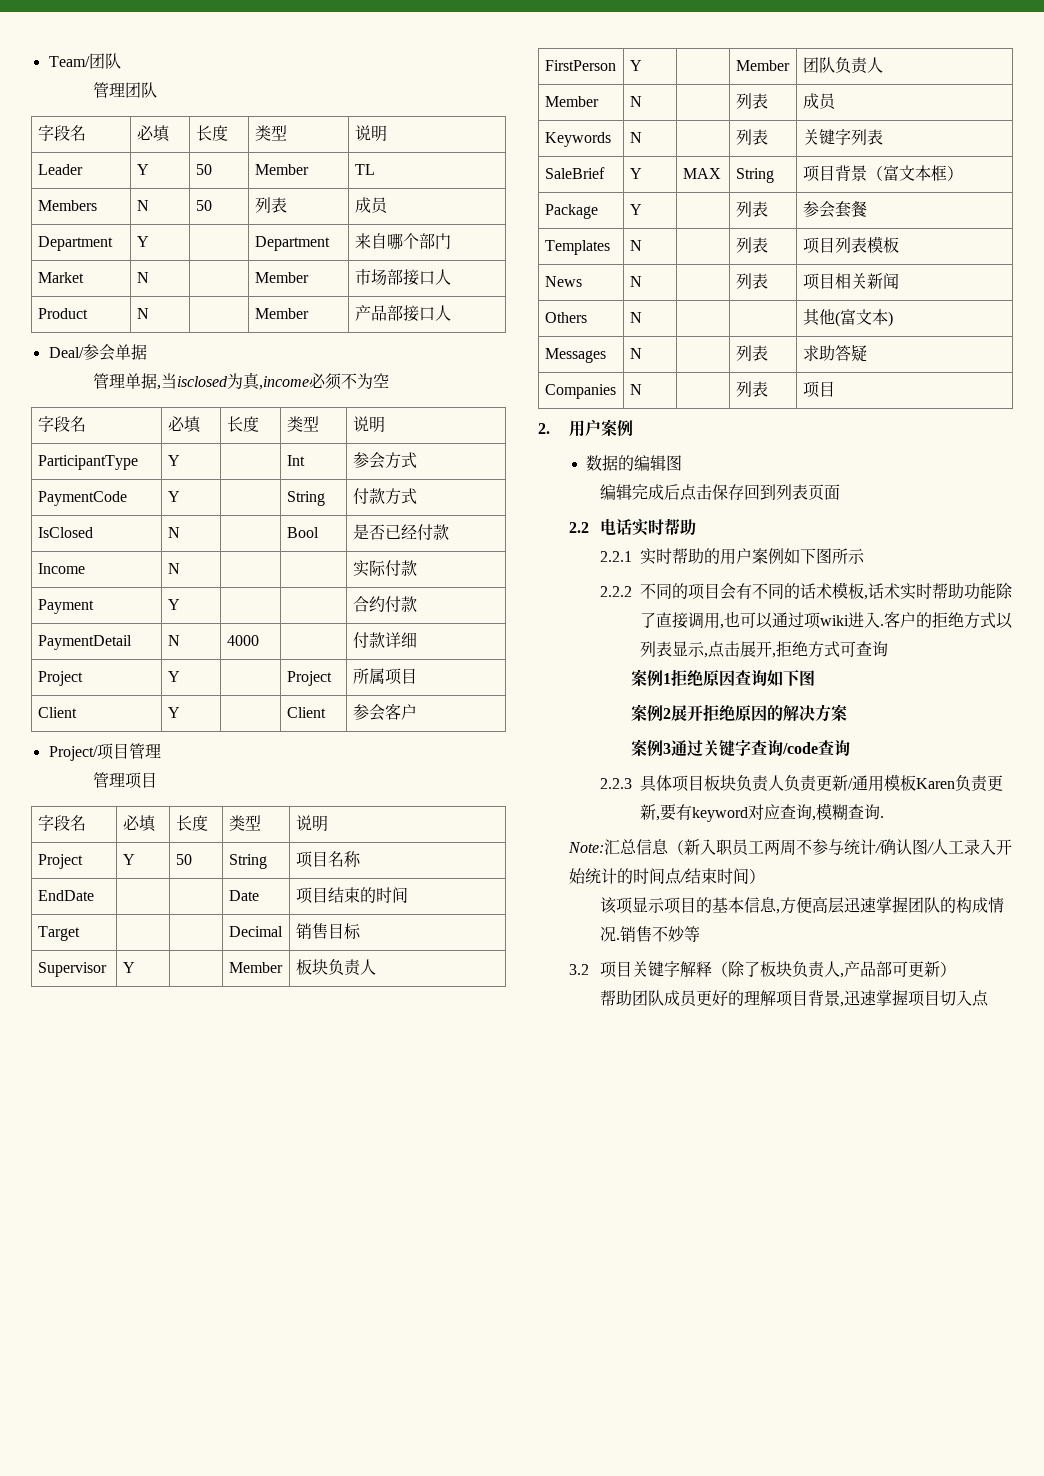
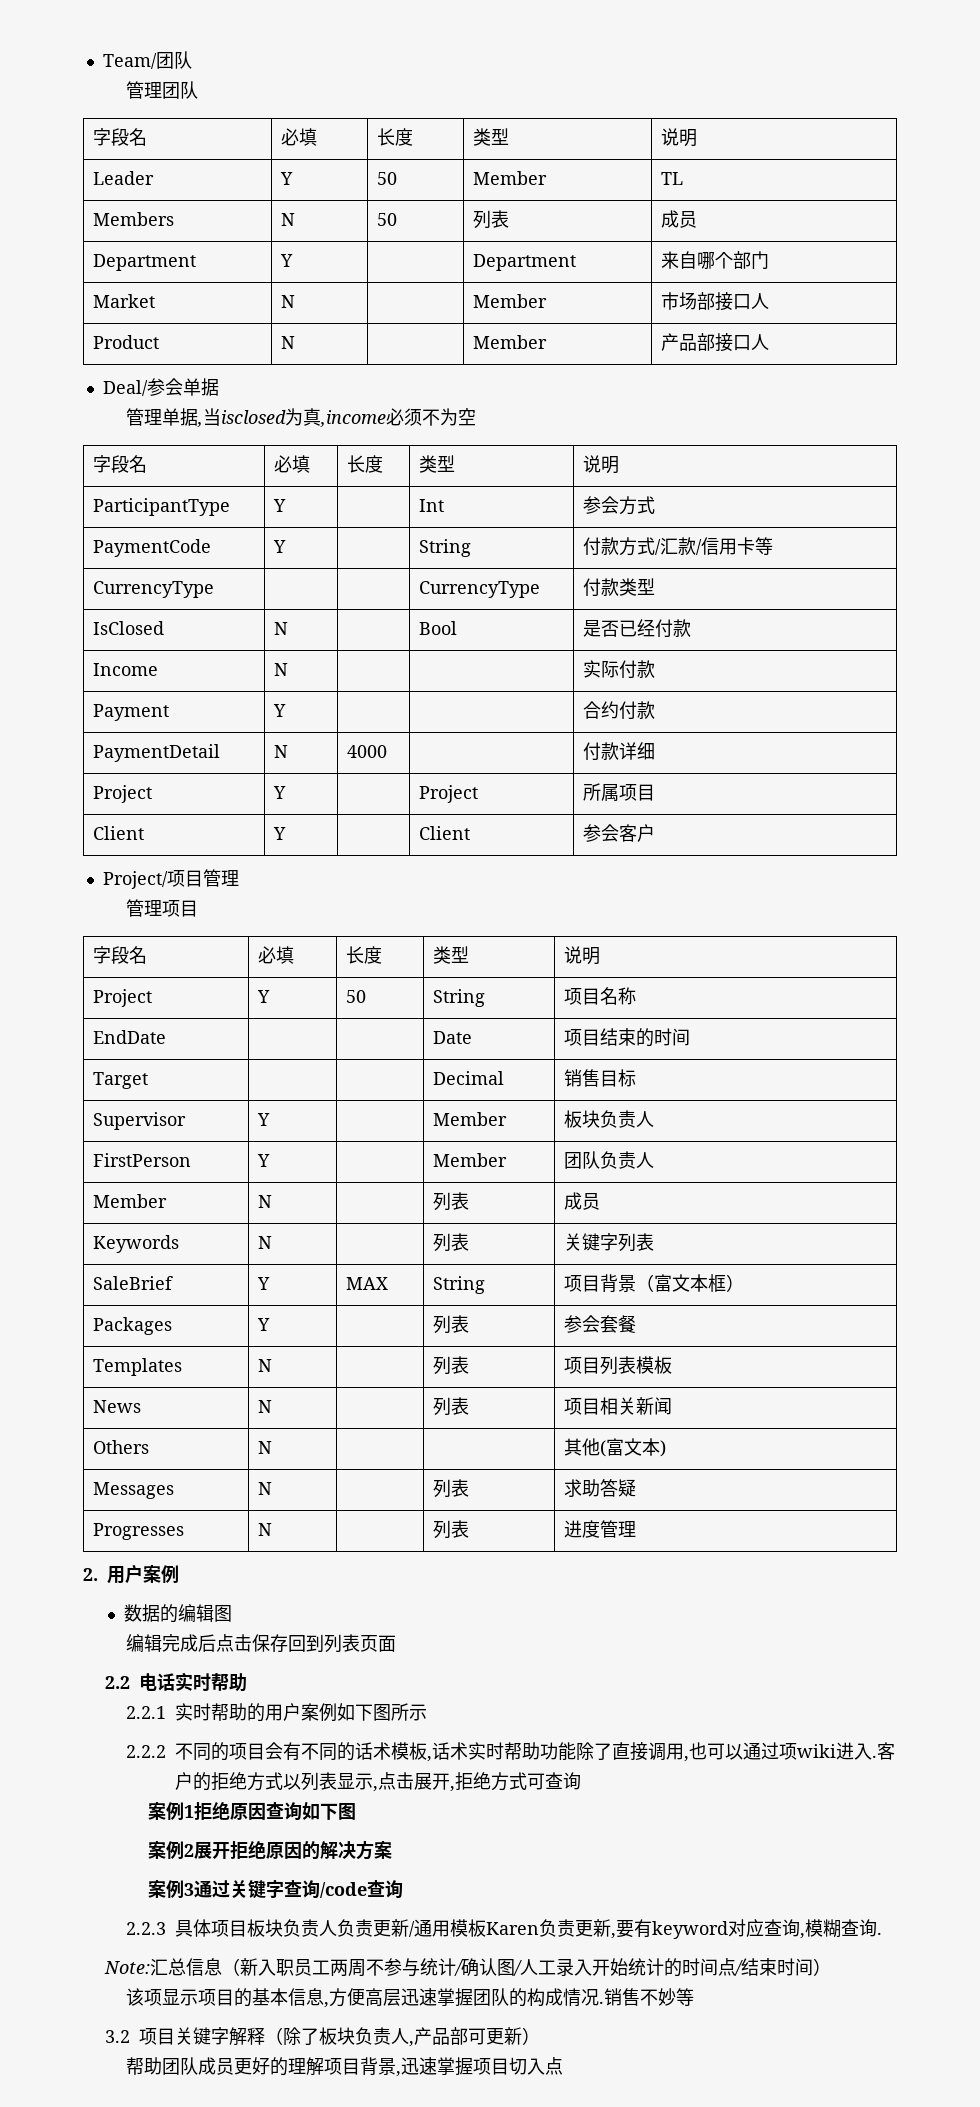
- PaymentCode | Y | | String | 付款方式
+ PaymentCode | Y | | String | 付款方式/汇款/信用卡等
+ CurrencyType | | | CurrencyType | 付款类型
- Package | Y | | 列表 | 参会套餐
+ Packages | Y | | 列表 | 参会套餐
- Companies | N | | 列表 | 项目
+ Progresses | N | | 列表 | 进度管理

